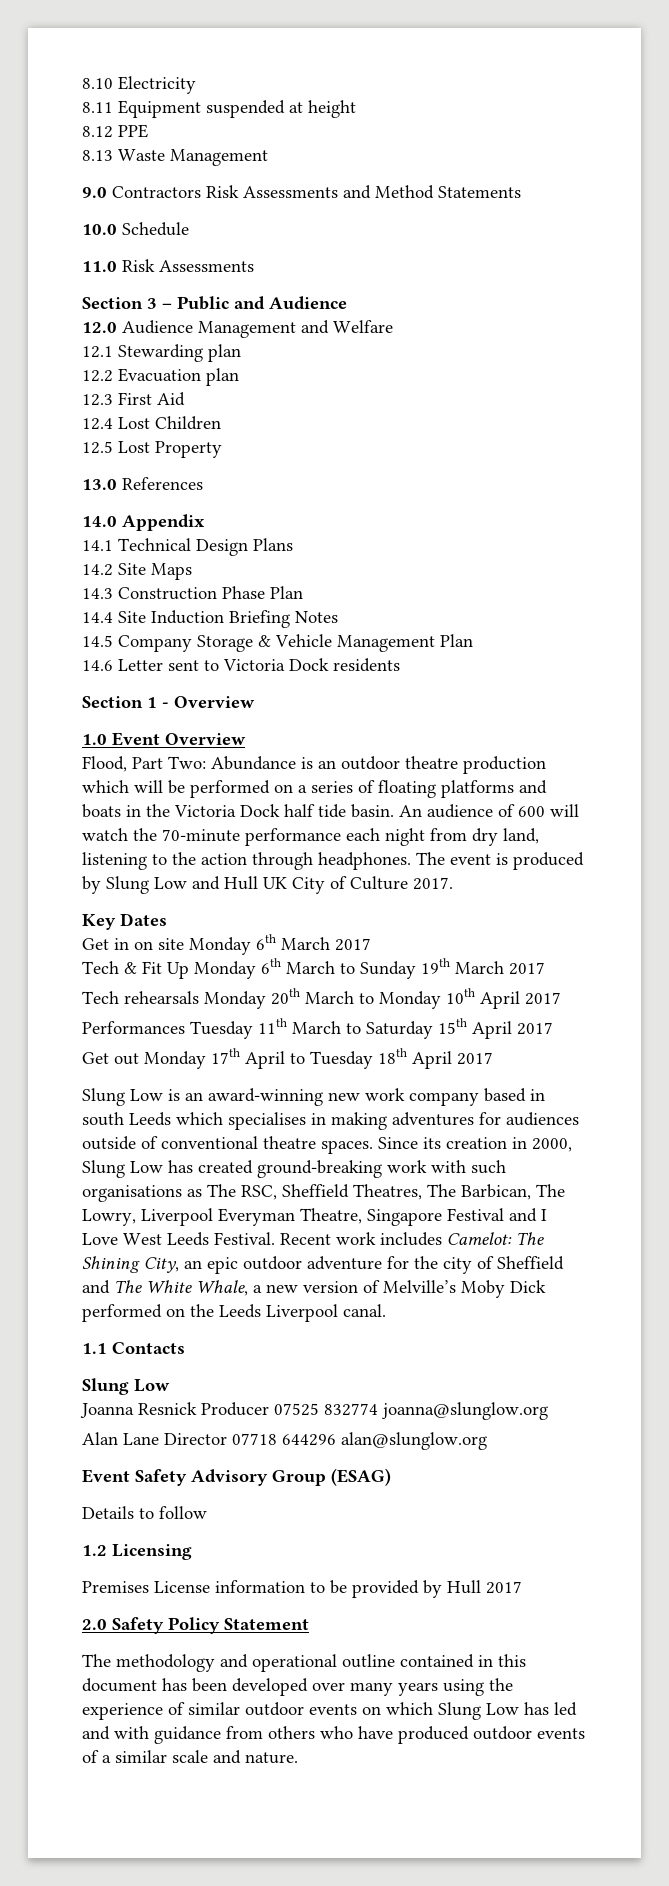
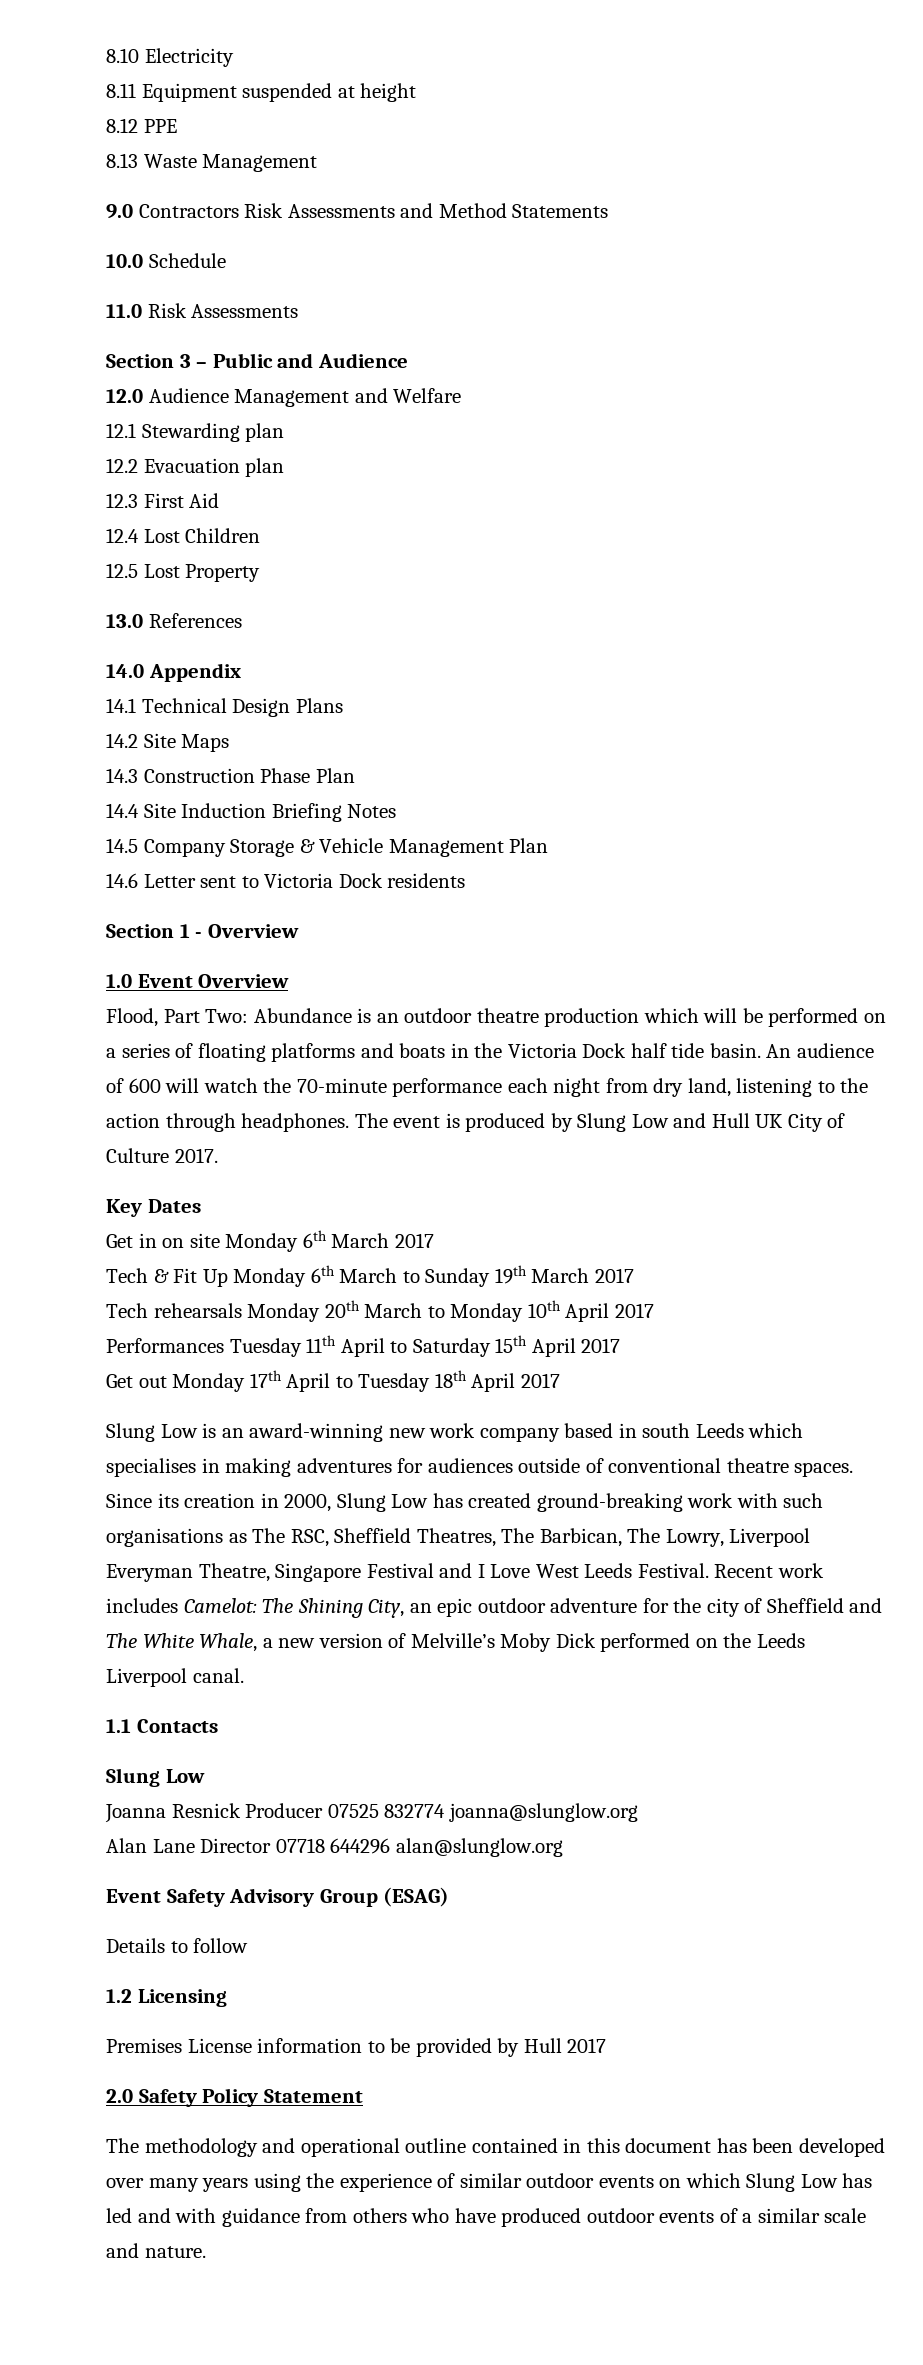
- Performances Tuesday 11th March to Saturday 15th April 2017
+ Performances Tuesday 11th April to Saturday 15th April 2017

